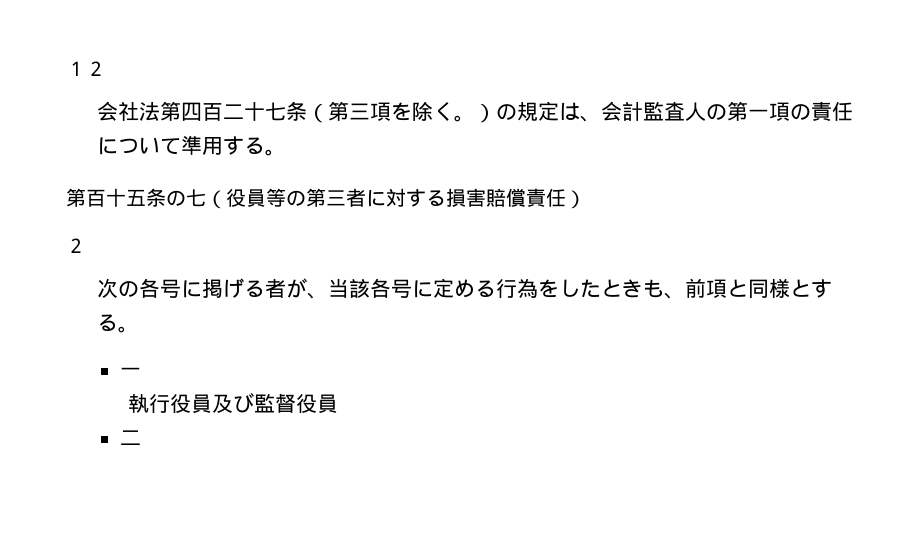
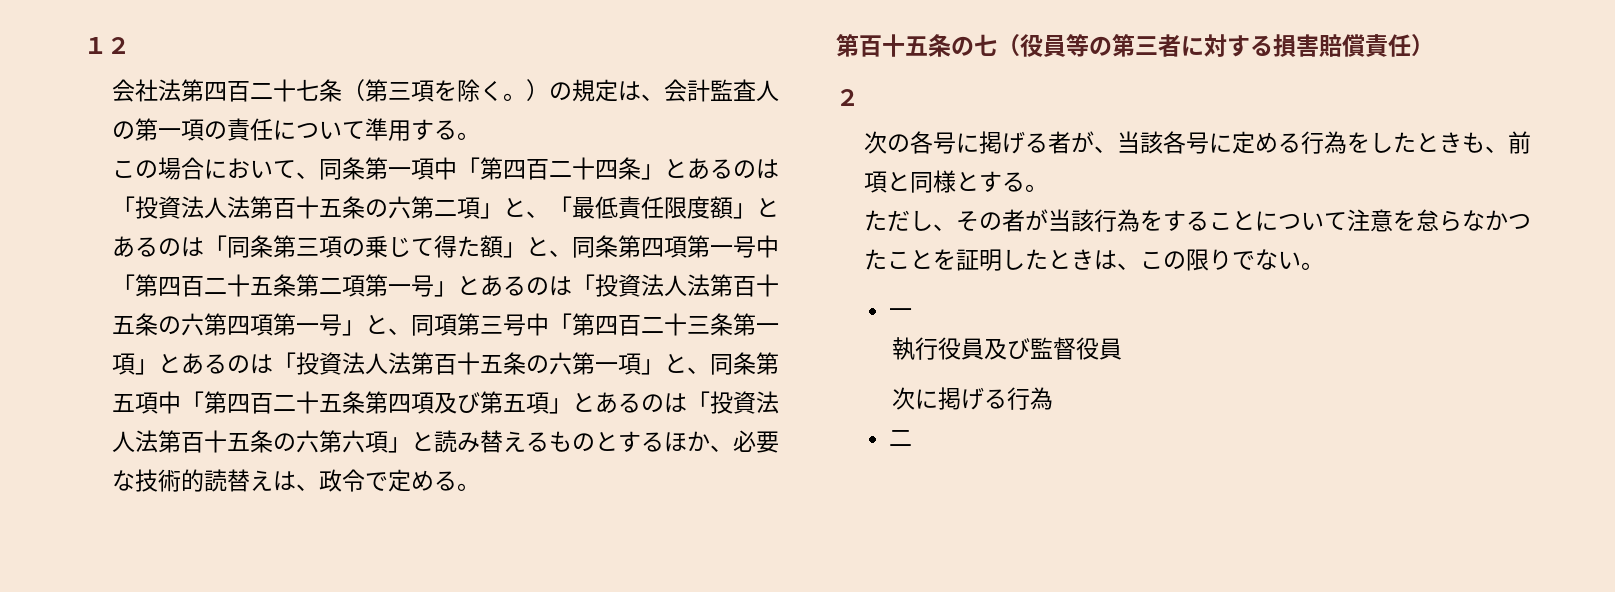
+ この場合において、同条第一項中「第四百二十四条」とあるのは「投資法人法第百十五条の六第二項」と、「最低責任限度額」とあるのは「同条第三項の乗じて得た額」と、同条第四項第一号中「第四百二十五条第二項第一号」とあるのは「投資法人法第百十五条の六第四項第一号」と、同項第三号中「第四百二十三条第一項」とあるのは「投資法人法第百十五条の六第一項」と、同条第五項中「第四百二十五条第四項及び第五項」とあるのは「投資法人法第百十五条の六第六項」と読み替えるものとするほか、必要な技術的読替えは、政令で定める。
+ ただし、その者が当該行為をすることについて注意を怠らなかつたことを証明したときは、この限りでない。
+ 次に掲げる行為

